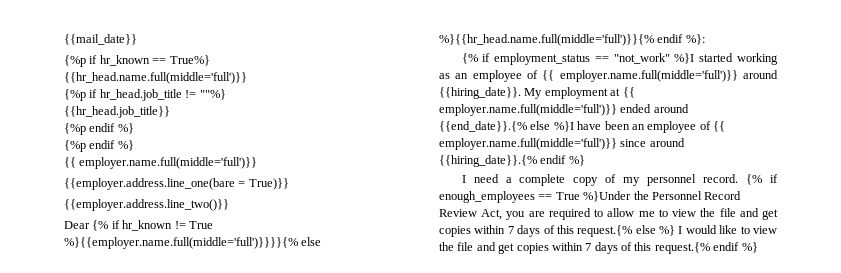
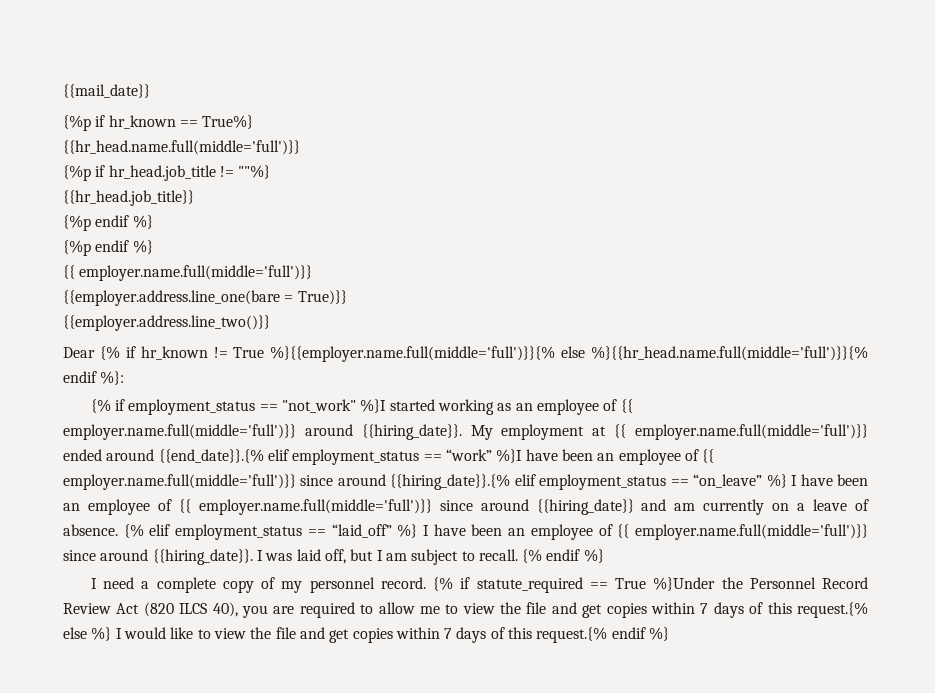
- Dear {% if hr_known != True %}{{employer.name.full(middle='full')}}}}{% else %}{{hr_head.name.full(middle='full')}}{% endif %}:
+ Dear {% if hr_known != True %}{{employer.name.full(middle='full')}}{% else %}{{hr_head.name.full(middle='full')}}{% endif %}:
- My employment at {{ employer.name.full(middle='full')}} ended around {{end_date}}.{% else %}I have been an employee of {{ employer.name.full(middle='full')}} since around {{hiring_date}}.{% endif %}
+ My employment at {{ employer.name.full(middle='full')}} ended around {{end_date}}.{% elif employment_status == “work” %}I have been an employee of {{ employer.name.full(middle='full')}} since around {{hiring_date}}.{% elif employment_status == “on_leave” %} I have been an employee of {{ employer.name.full(middle='full')}} since around {{hiring_date}} and am currently on a leave of absence. {% elif employment_status == “laid_off” %} I have been an employee of {{ employer.name.full(middle='full')}} since around {{hiring_date}}. I was laid off, but I am subject to recall. {% endif %}
- {% if enough_employees == True %}Under the Personnel Record Review Act, you are required to allow me to view the file and get copies within 7 days of this request.{% else %} I would like to view the file and get copies within 7 days of this request.{% endif %}
+ {% if statute_required == True %}Under the Personnel Record Review Act (820 ILCS 40), you are required to allow me to view the file and get copies within 7 days of this request.{% else %} I would like to view the file and get copies within 7 days of this request.{% endif %}

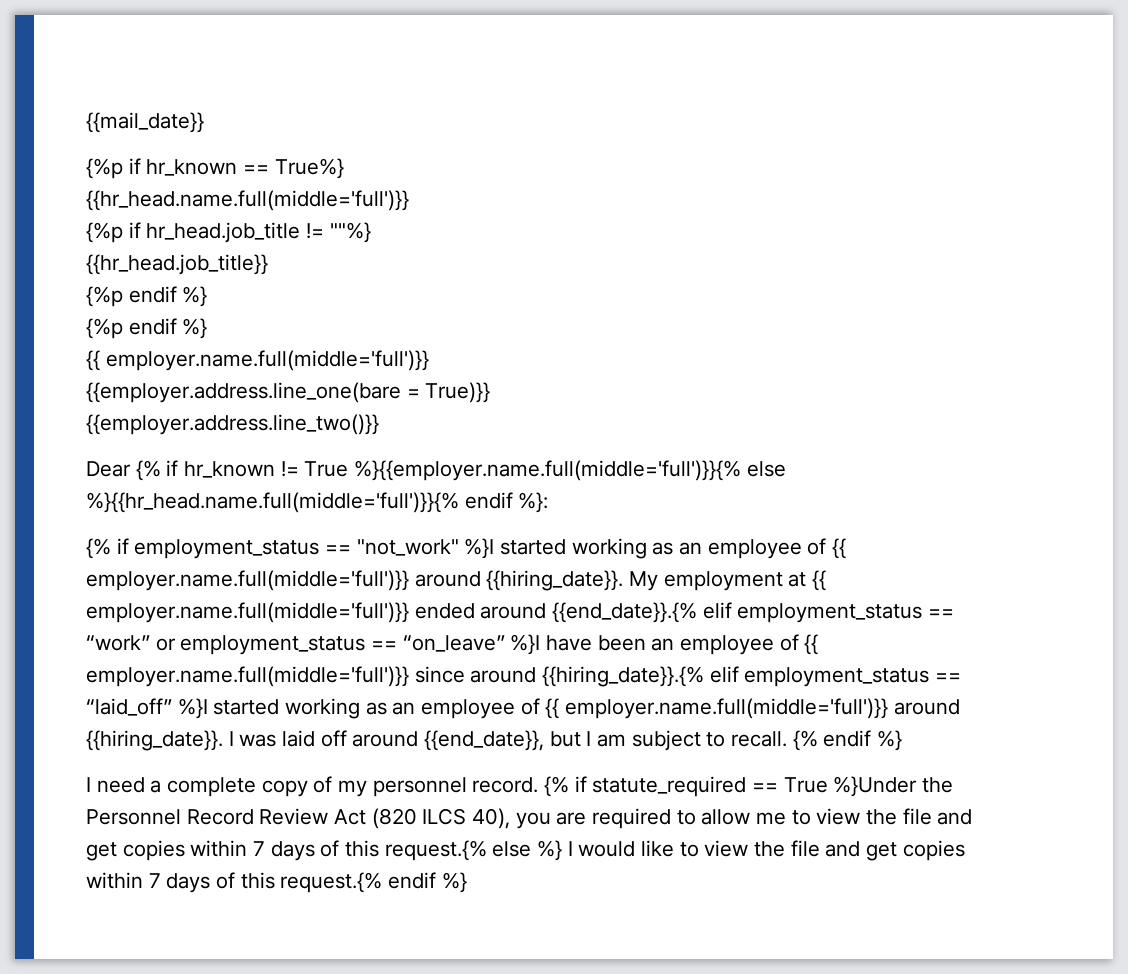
- My employment at {{ employer.name.full(middle='full')}} ended around {{end_date}}.{% elif employment_status == “work” %}I have been an employee of {{ employer.name.full(middle='full')}} since around {{hiring_date}}.{% elif employment_status == “on_leave” %} I have been an employee of {{ employer.name.full(middle='full')}} since around {{hiring_date}} and am currently on a leave of absence. {% elif employment_status == “laid_off” %} I have been an employee of {{ employer.name.full(middle='full')}} since around {{hiring_date}}.
+ My employment at {{ employer.name.full(middle='full')}} ended around {{end_date}}.{% elif employment_status == “work” or employment_status == “on_leave” %}I have been an employee of {{ employer.name.full(middle='full')}} since around {{hiring_date}}.{% elif employment_status == “laid_off” %}I started working as an employee of {{ employer.name.full(middle='full')}} around {{hiring_date}}.
- I was laid off, but I am subject to recall.
+ I was laid off around {{end_date}}, but I am subject to recall.

